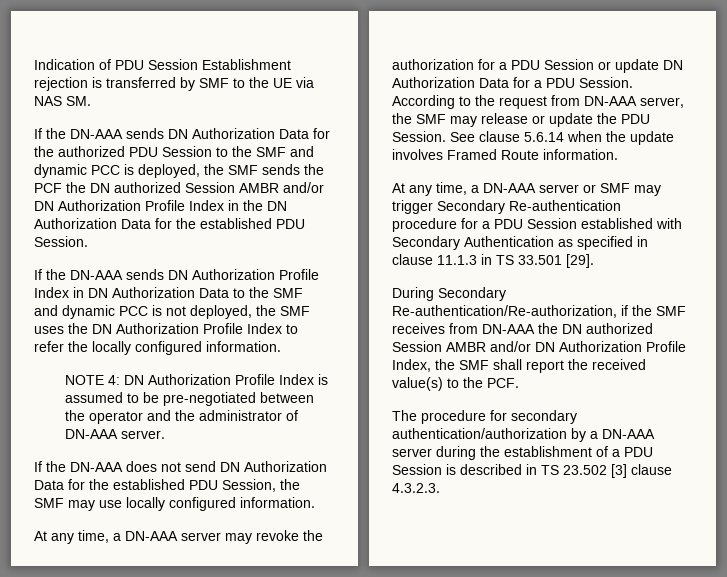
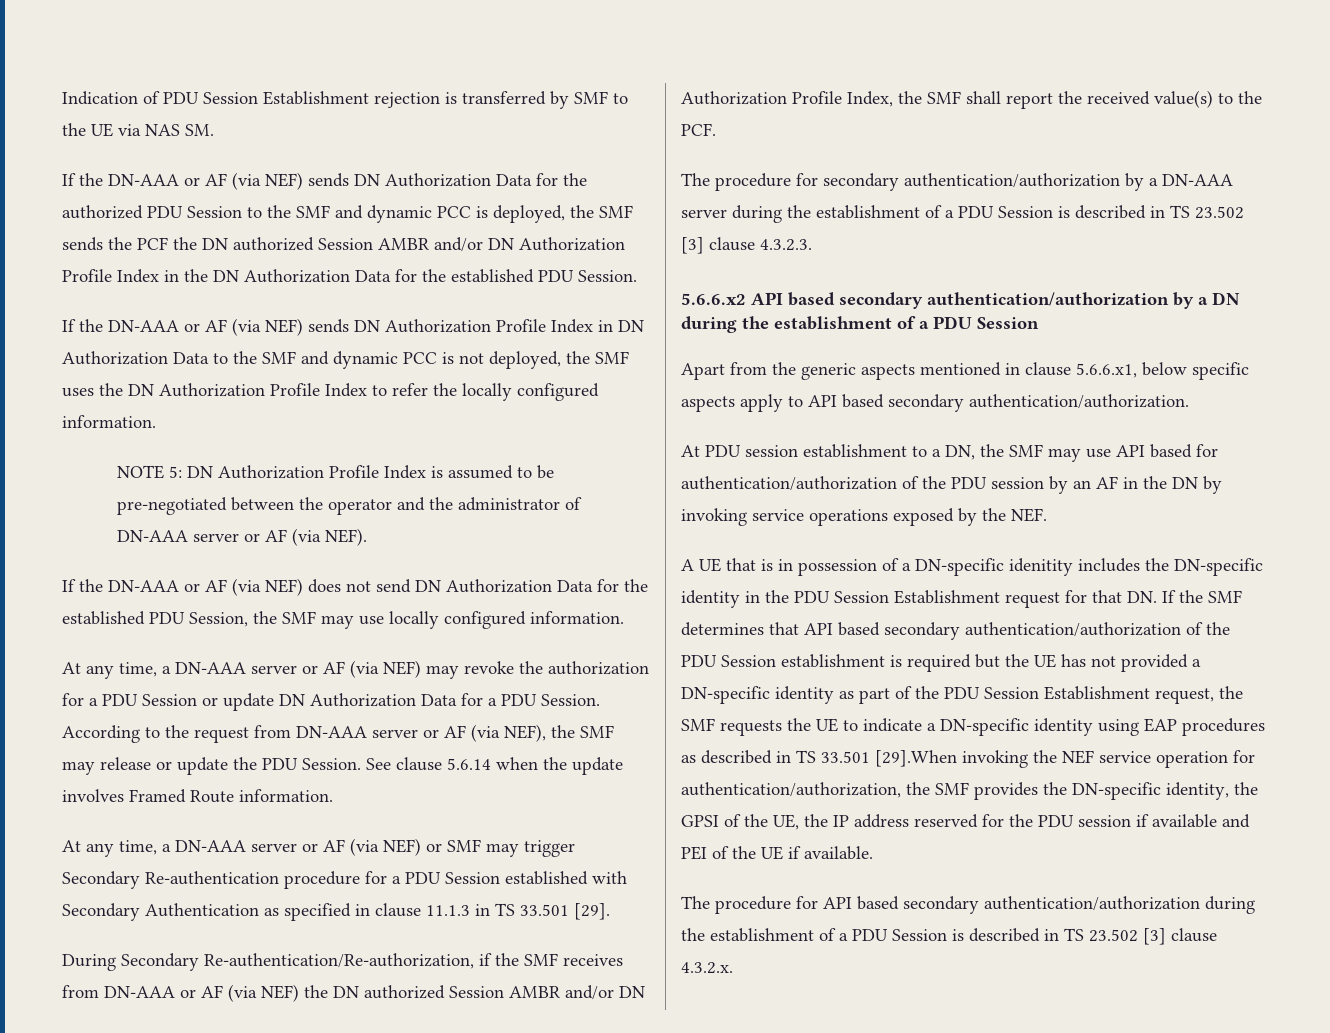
- If the DN-AAA sends DN Authorization Data for the authorized PDU Session to the SMF and dynamic PCC is deployed, the SMF sends the PCF the DN authorized Session AMBR and/or DN Authorization Profile Index in the DN Authorization Data for the established PDU Session.
+ If the DN-AAA or AF (via NEF) sends DN Authorization Data for the authorized PDU Session to the SMF and dynamic PCC is deployed, the SMF sends the PCF the DN authorized Session AMBR and/or DN Authorization Profile Index in the DN Authorization Data for the established PDU Session.
- If the DN-AAA sends DN Authorization Profile Index in DN Authorization Data to the SMF and dynamic PCC is not deployed, the SMF uses the DN Authorization Profile Index to refer the locally configured information.
+ If the DN-AAA or AF (via NEF) sends DN Authorization Profile Index in DN Authorization Data to the SMF and dynamic PCC is not deployed, the SMF uses the DN Authorization Profile Index to refer the locally configured information.
- NOTE 4: DN Authorization Profile Index is assumed to be pre-negotiated between the operator and the administrator of DN-AAA server.
- If the DN-AAA does not send DN Authorization Data for the established PDU Session, the SMF may use locally configured information.
+ NOTE 5: DN Authorization Profile Index is assumed to be pre-negotiated between the operator and the administrator of DN-AAA server or AF (via NEF).
+ If the DN-AAA or AF (via NEF) does not send DN Authorization Data for the established PDU Session, the SMF may use locally configured information.
- At any time, a DN-AAA server may revoke the authorization for a PDU Session or update DN Authorization Data for a PDU Session.
+ At any time, a DN-AAA server or AF (via NEF) may revoke the authorization for a PDU Session or update DN Authorization Data for a PDU Session.
- According to the request from DN-AAA server, the SMF may release or update the PDU Session.
+ According to the request from DN-AAA server or AF (via NEF), the SMF may release or update the PDU Session.
- At any time, a DN-AAA server or SMF may trigger Secondary Re-authentication procedure for a PDU Session established with Secondary Authentication as specified in clause 11.1.3 in TS 33.501 [29].
+ At any time, a DN-AAA server or AF (via NEF) or SMF may trigger Secondary Re-authentication procedure for a PDU Session established with Secondary Authentication as specified in clause 11.1.3 in TS 33.501 [29].
- During Secondary Re-authentication/Re-authorization, if the SMF receives from DN-AAA the DN authorized Session AMBR and/or DN Authorization Profile Index, the SMF shall report the received value(s) to the PCF.
+ During Secondary Re-authentication/Re-authorization, if the SMF receives from DN-AAA or AF (via NEF) the DN authorized Session AMBR and/or DN Authorization Profile Index, the SMF shall report the received value(s) to the PCF.
+ 5.6.6.x2 API based secondary authentication/authorization by a DN during the establishment of a PDU Session
+ Apart from the generic aspects mentioned in clause 5.6.6.x1, below specific aspects apply to API based secondary authentication/authorization.
+ At PDU session establishment to a DN, the SMF may use API based for authentication/authorization of the PDU session by an AF in the DN by invoking service operations exposed by the NEF.
+ A UE that is in possession of a DN-specific idenitity includes the DN-specific identity in the PDU Session Establishment request for that DN. If the SMF determines that API based secondary authentication/authorization of the PDU Session establishment is required but the UE has not provided a DN-specific identity as part of the PDU Session Establishment request, the SMF requests the UE to indicate a DN-specific identity using EAP procedures as described in TS 33.501 [29].When invoking the NEF service operation for authentication/authorization, the SMF provides the DN-specific identity, the GPSI of the UE, the IP address reserved for the PDU session if available and PEI of the UE if available.
+ The procedure for API based secondary authentication/authorization during the establishment of a PDU Session is described in TS 23.502 [3] clause 4.3.2.x.

